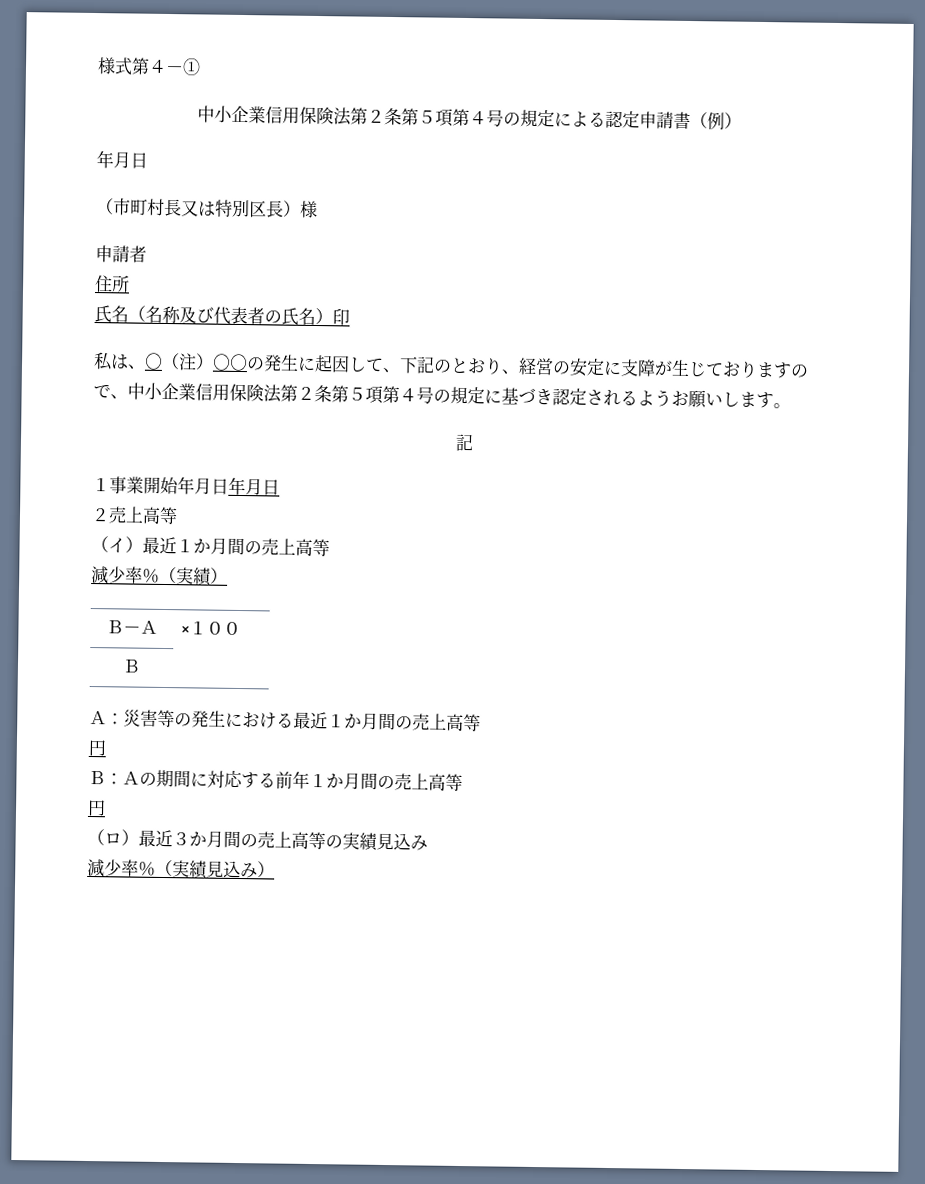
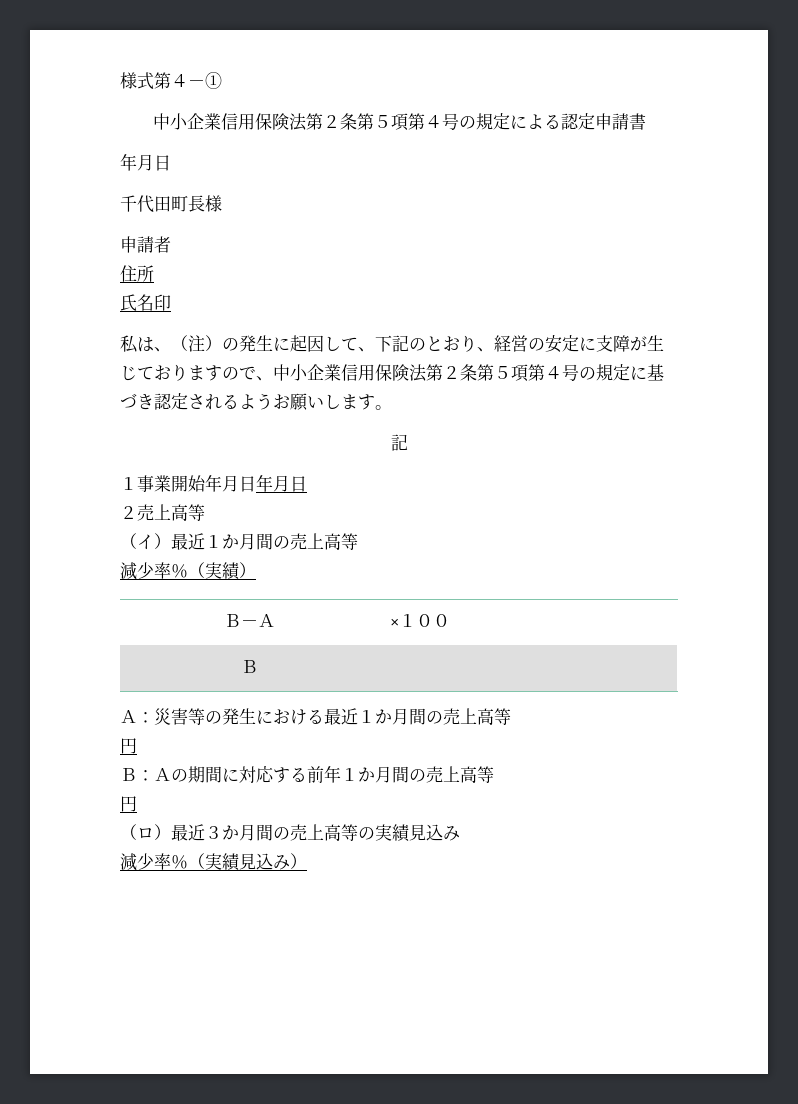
- 中小企業信用保険法第２条第５項第４号の規定による認定申請書（例）
+ 中小企業信用保険法第２条第５項第４号の規定による認定申請書
  年月日
- （市町村長又は特別区長）様
+ 千代田町長様
  申請者
  住所
- 氏名（名称及び代表者の氏名）印
+ 氏名印
- 私は、○（注）○○の発生に起因して、下記のとおり、経営の安定に支障が生じておりますので、中小企業信用保険法第２条第５項第４号の規定に基づき認定されるようお願いします。
+ 私は、（注）の発生に起因して、下記のとおり、経営の安定に支障が生じておりますので、中小企業信用保険法第２条第５項第４号の規定に基づき認定されるようお願いします。

